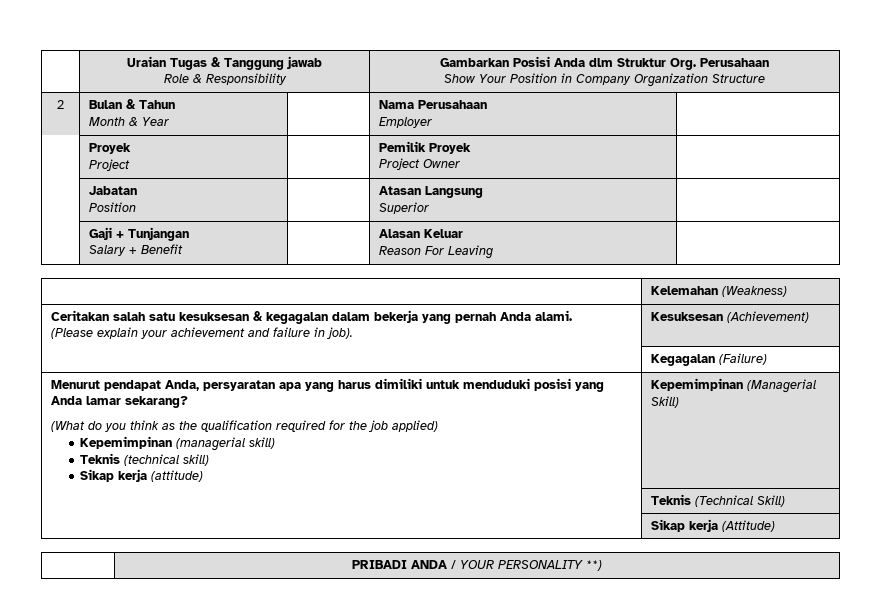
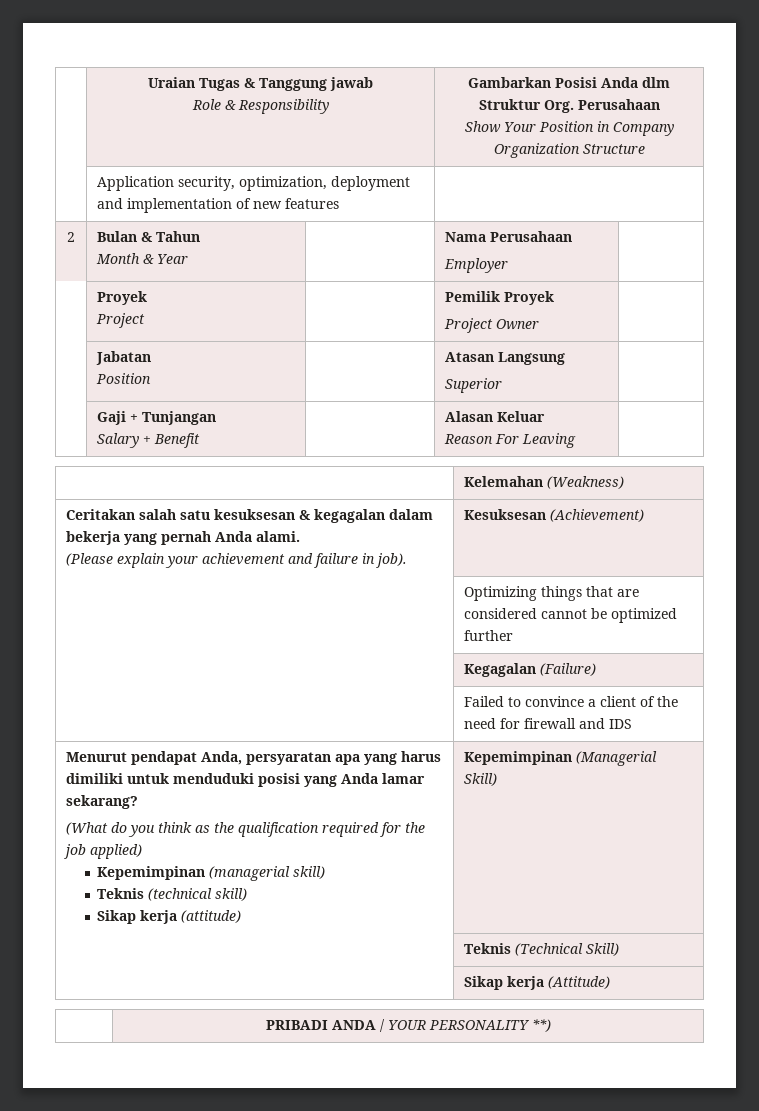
+ | Application security, optimization, deployment and implementation of new features |
+ | Optimizing things that are considered cannot be optimized further
  | Kegagalan (Failure)
+ | Failed to convince a client of the need for firewall and IDS

